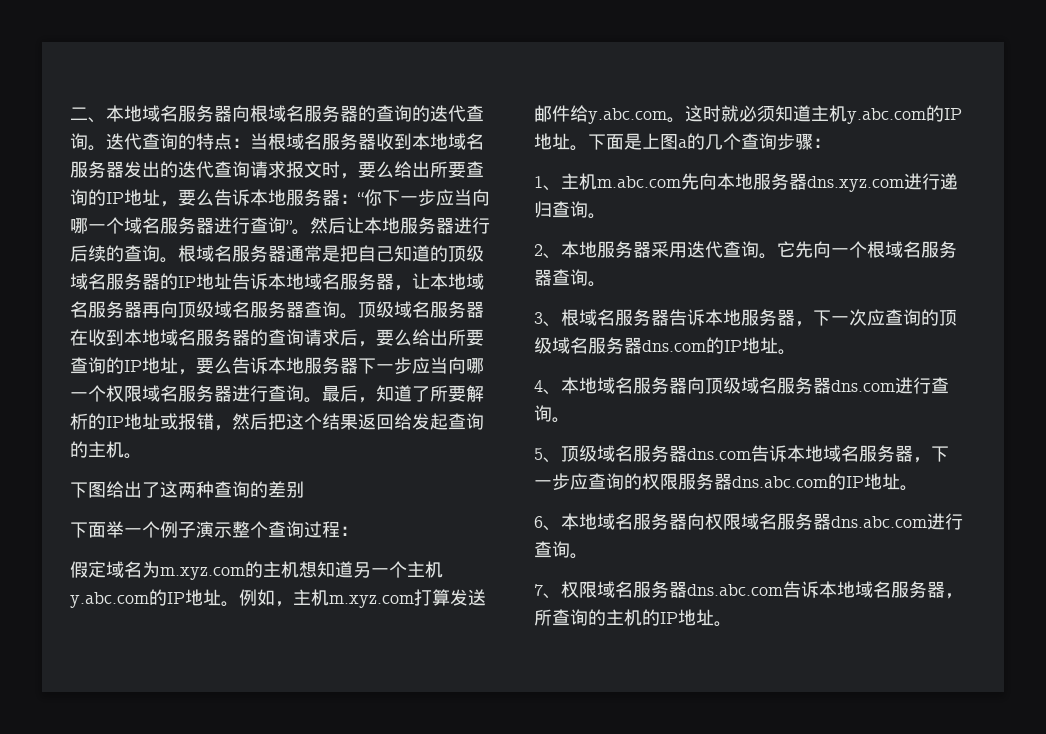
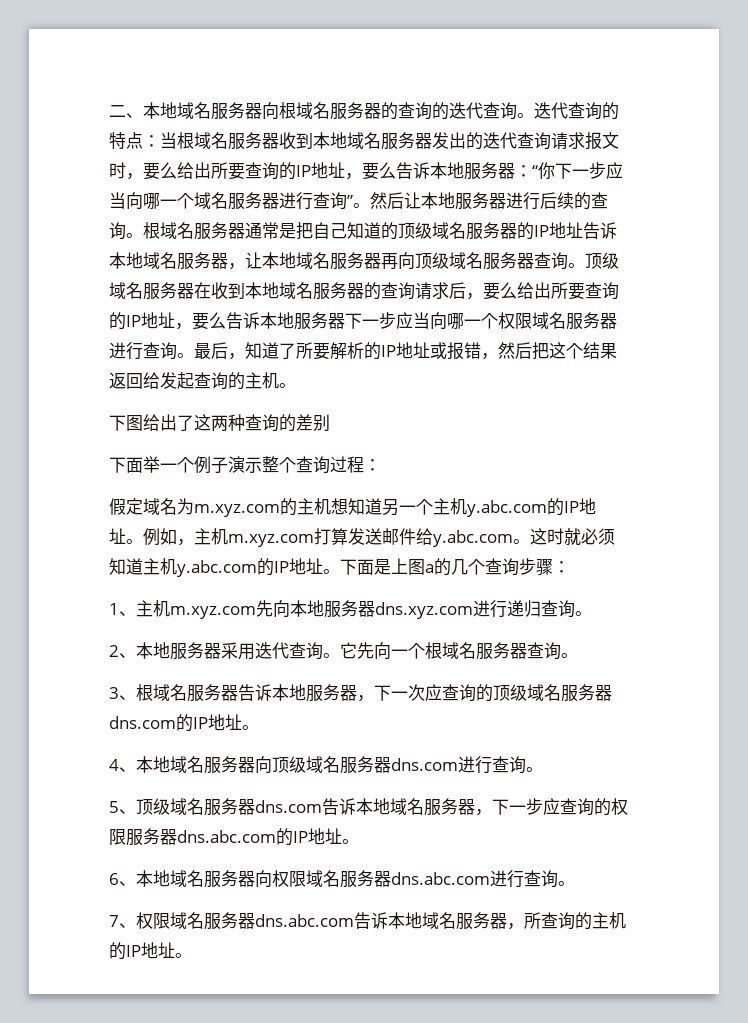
- 1、主机m.abc.com先向本地服务器dns.xyz.com进行递归查询。
+ 1、主机m.xyz.com先向本地服务器dns.xyz.com进行递归查询。

